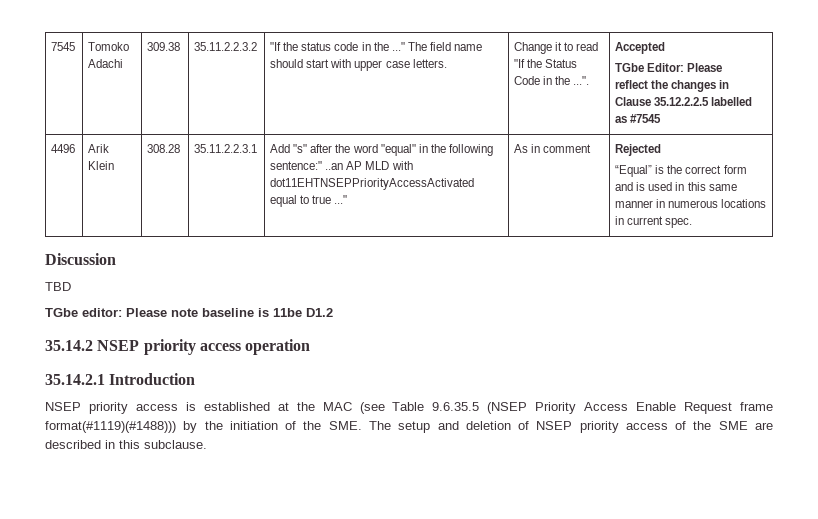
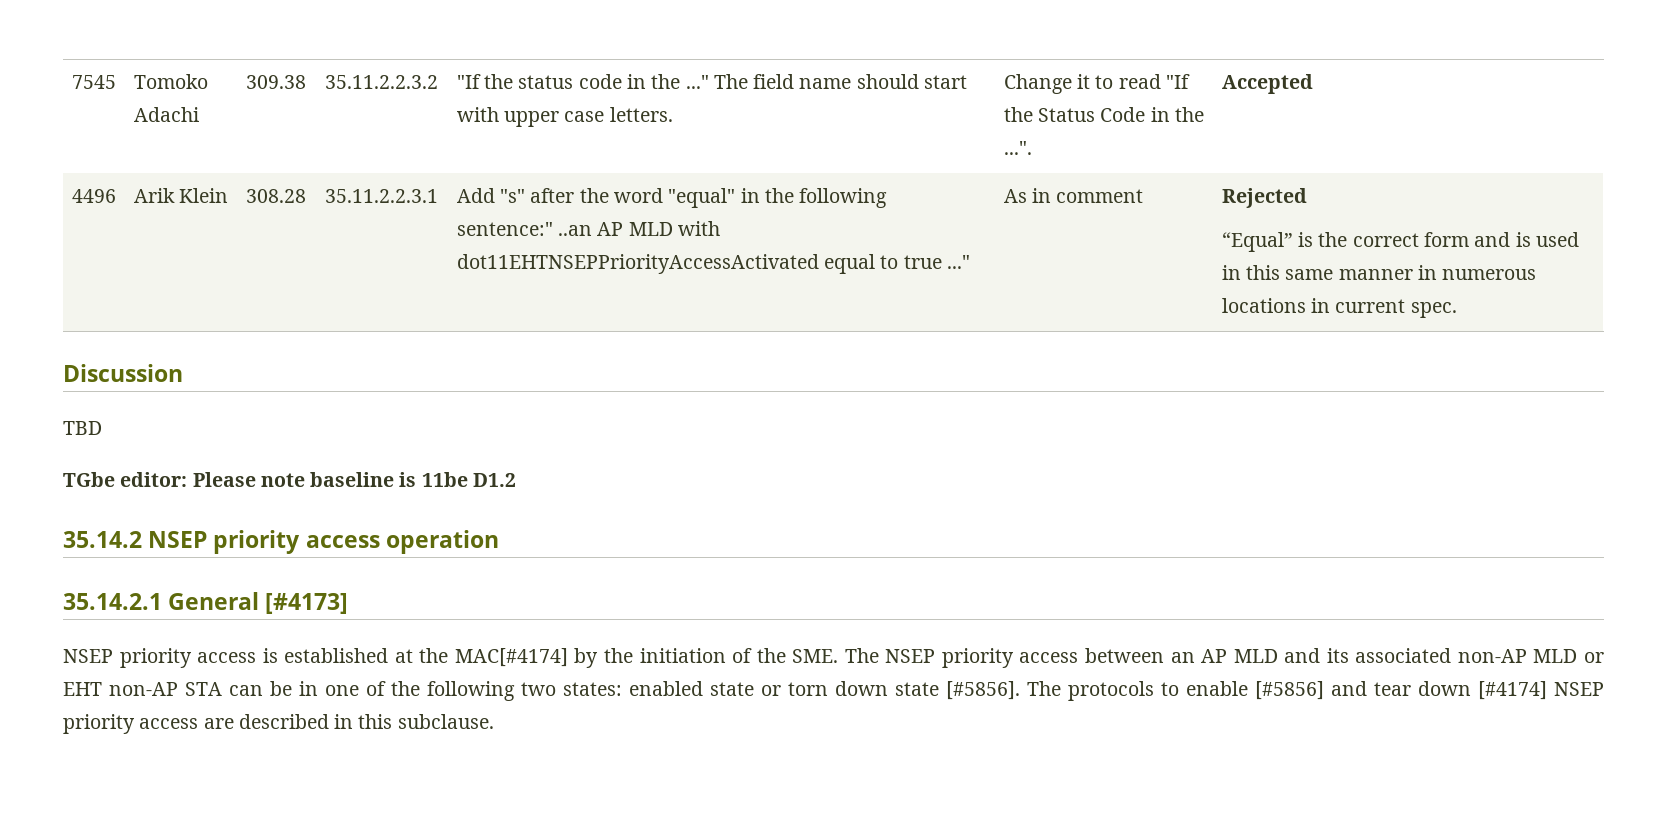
- TGbe Editor: Please
- reflect the changes in Clause 35.12.2.2.5 labelled as #7545
- 35.14.2.1 Introduction
+ 35.14.2.1 General [#4173]
- NSEP priority access is established at the MAC (see Table 9.6.35.5 (NSEP Priority Access Enable Request frame format(#1119)(#1488))) by the initiation of the SME. The setup and deletion of NSEP priority access of the SME are described in this subclause.
+ NSEP priority access is established at the MAC[#4174] by the initiation of the SME. The NSEP priority access between an AP MLD and its associated non-AP MLD or EHT non-AP STA can be in one of the following two states: enabled state or torn down state [#5856]. The protocols to enable [#5856] and tear down [#4174] NSEP priority access are described in this subclause.

